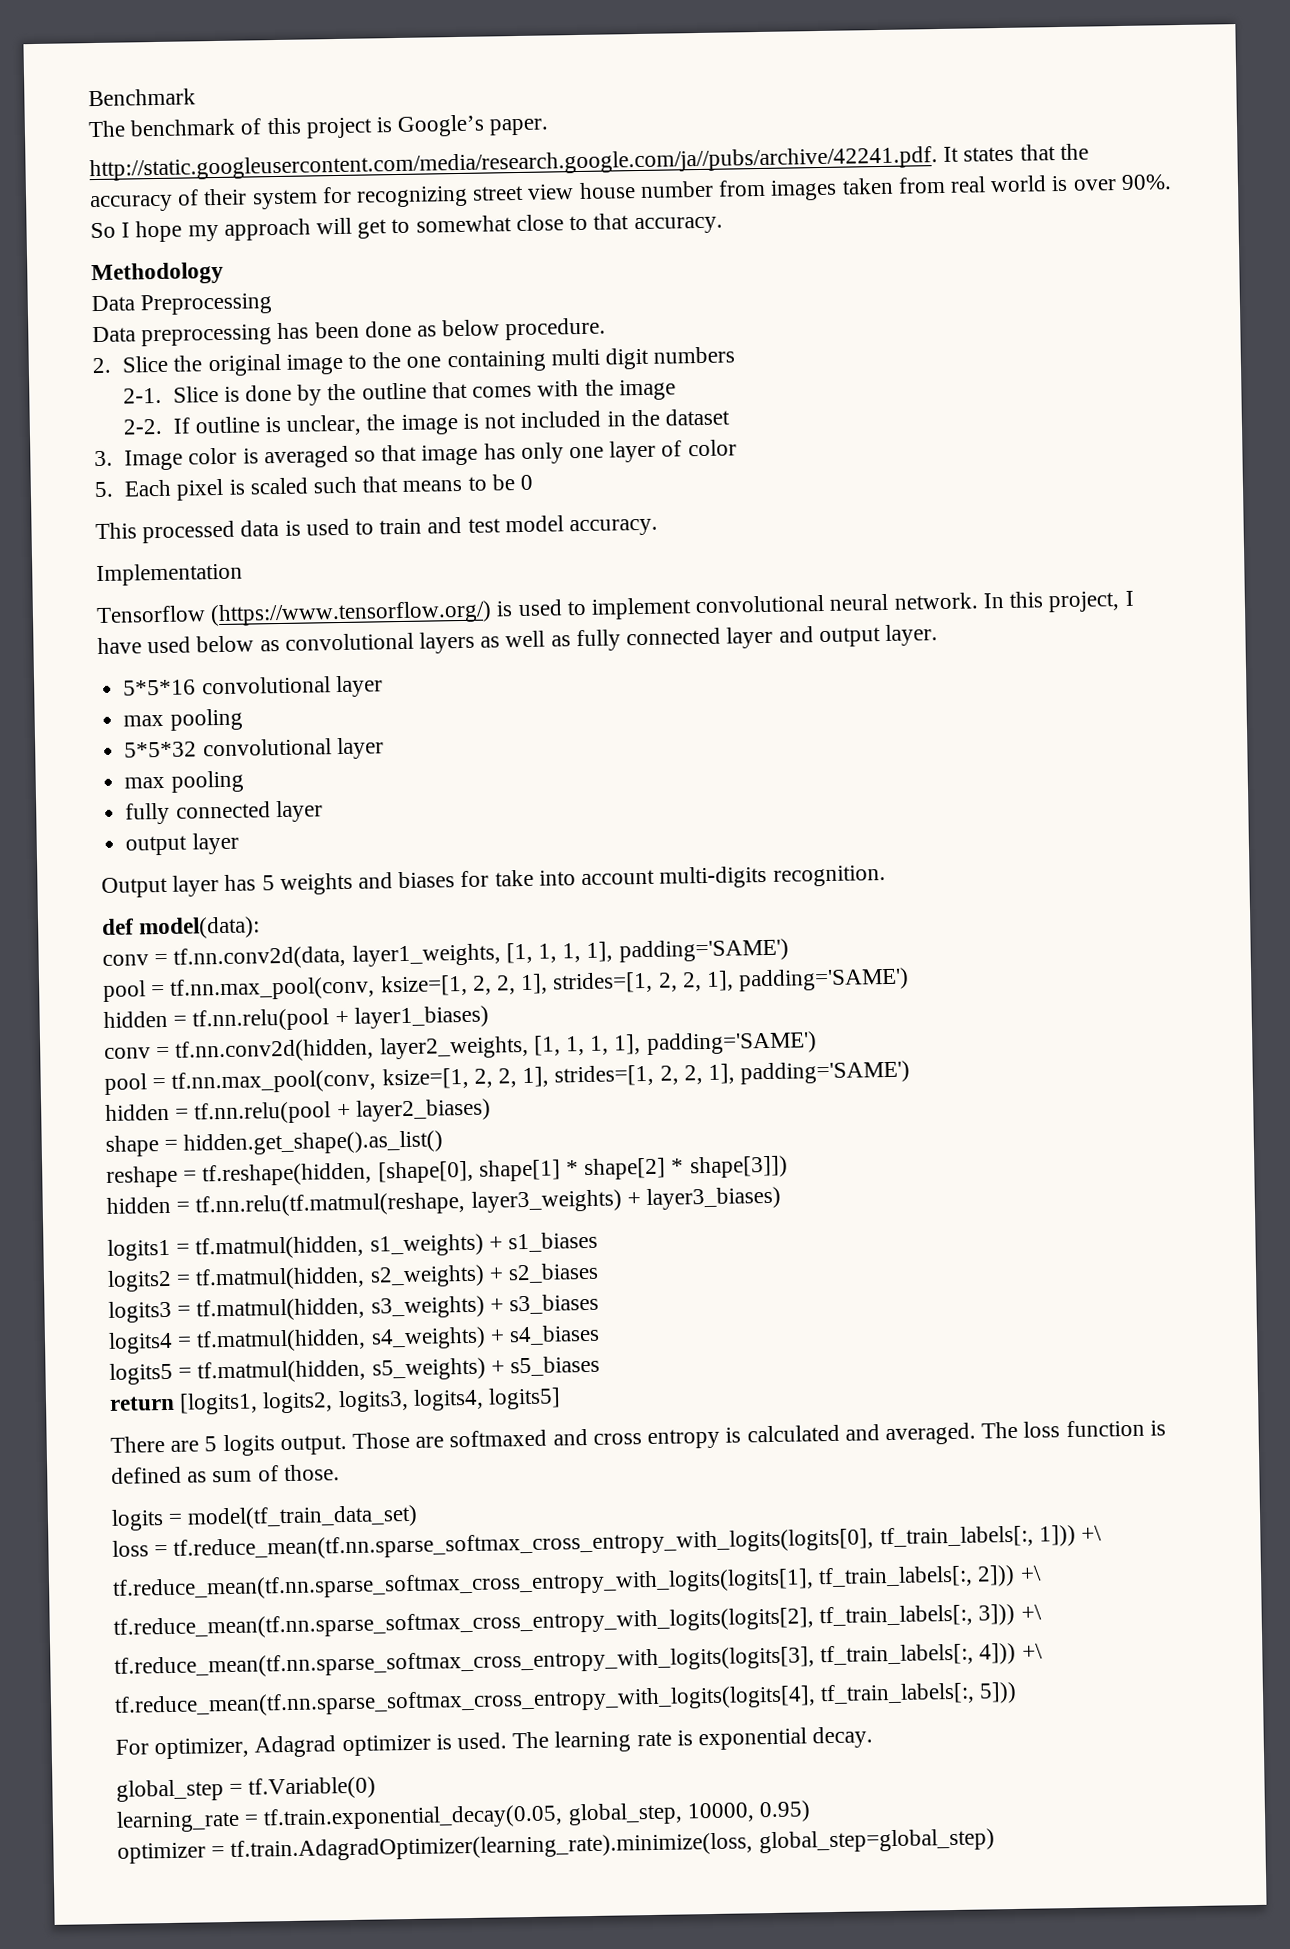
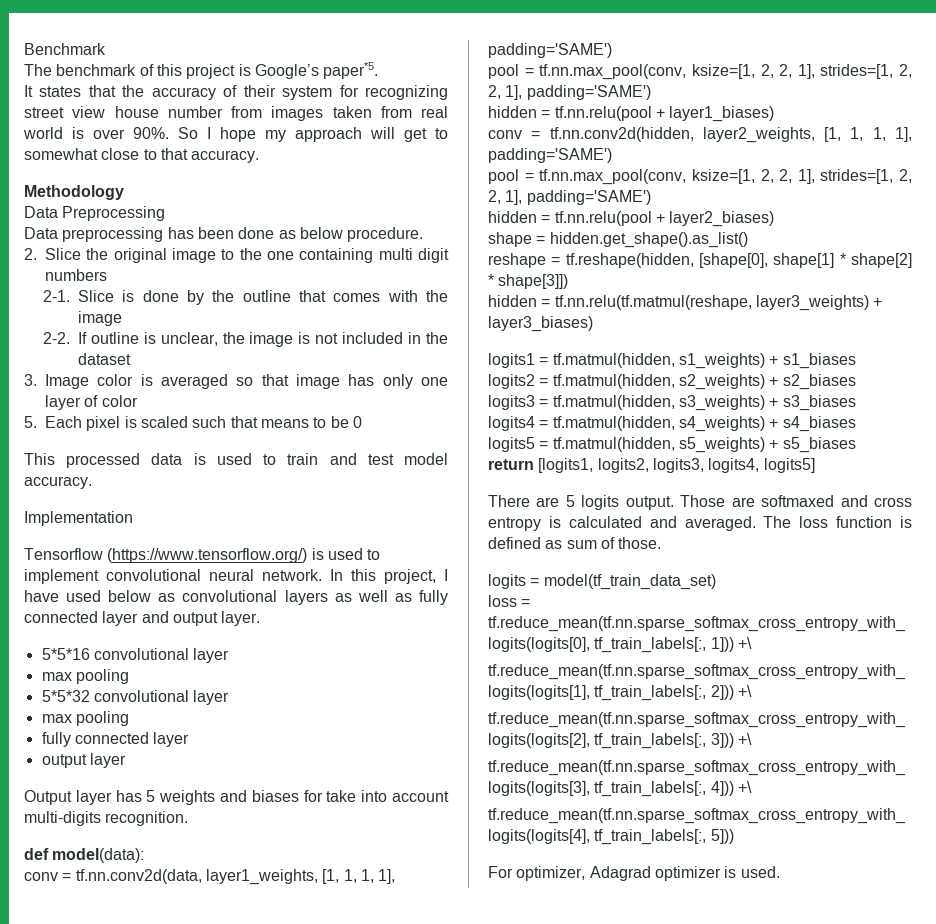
- The benchmark of this project is Google’s paper.
- http://static.googleusercontent.com/media/research.google.com/ja//pubs/archive/42241.pdf. It states that the accuracy of their system for recognizing street view house number from images taken from real world is over 90%.
+ The benchmark of this project is Google’s paper*5.
+ It states that the accuracy of their system for recognizing street view house number from images taken from real world is over 90%.
- The learning rate is exponential decay.
- global_step = tf.Variable(0)
- learning_rate = tf.train.exponential_decay(0.05, global_step, 10000, 0.95)
- optimizer = tf.train.AdagradOptimizer(learning_rate).minimize(loss, global_step=global_step)

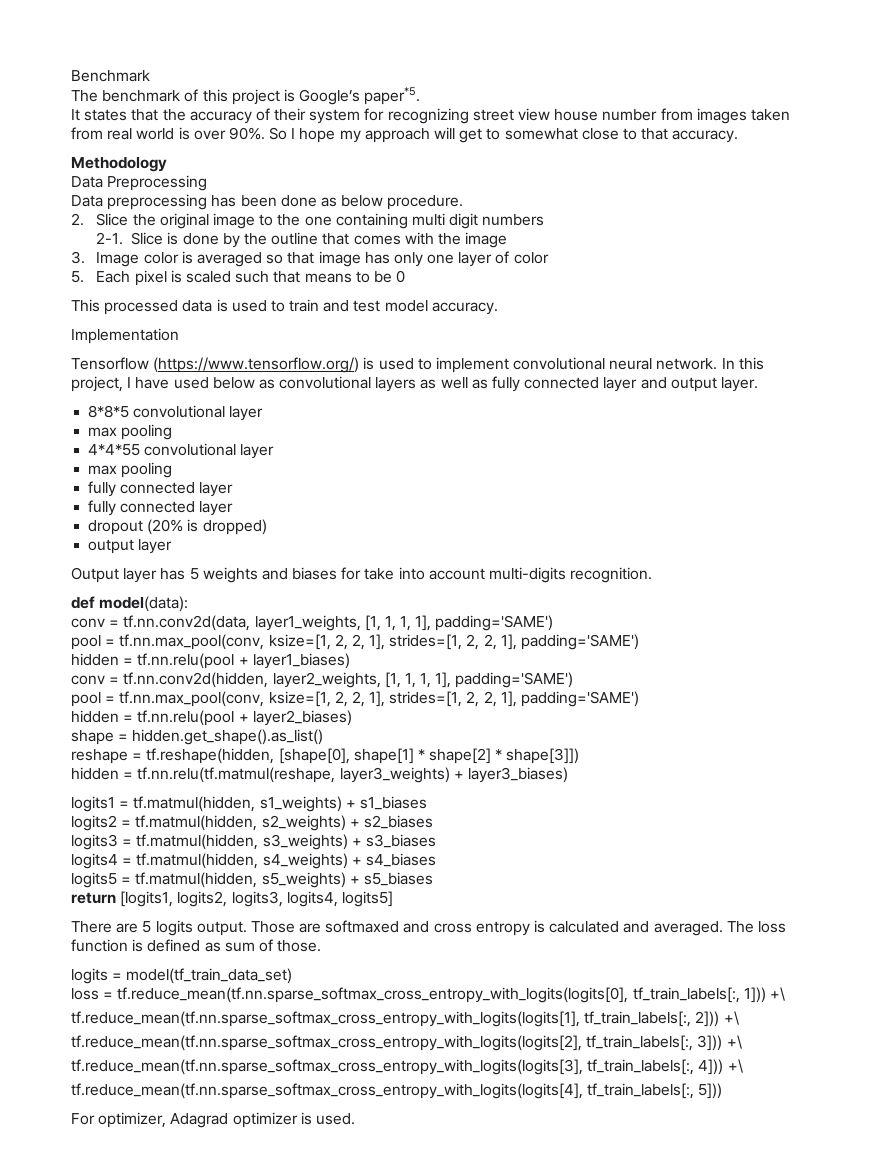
- 2-2. If outline is unclear, the image is not included in the dataset
- 5*5*16 convolutional layer
+ 8*8*5 convolutional layer
  max pooling
- 5*5*32 convolutional layer
+ 4*4*55 convolutional layer
  max pooling
  fully connected layer
+ fully connected layer
+ dropout (20% is dropped)

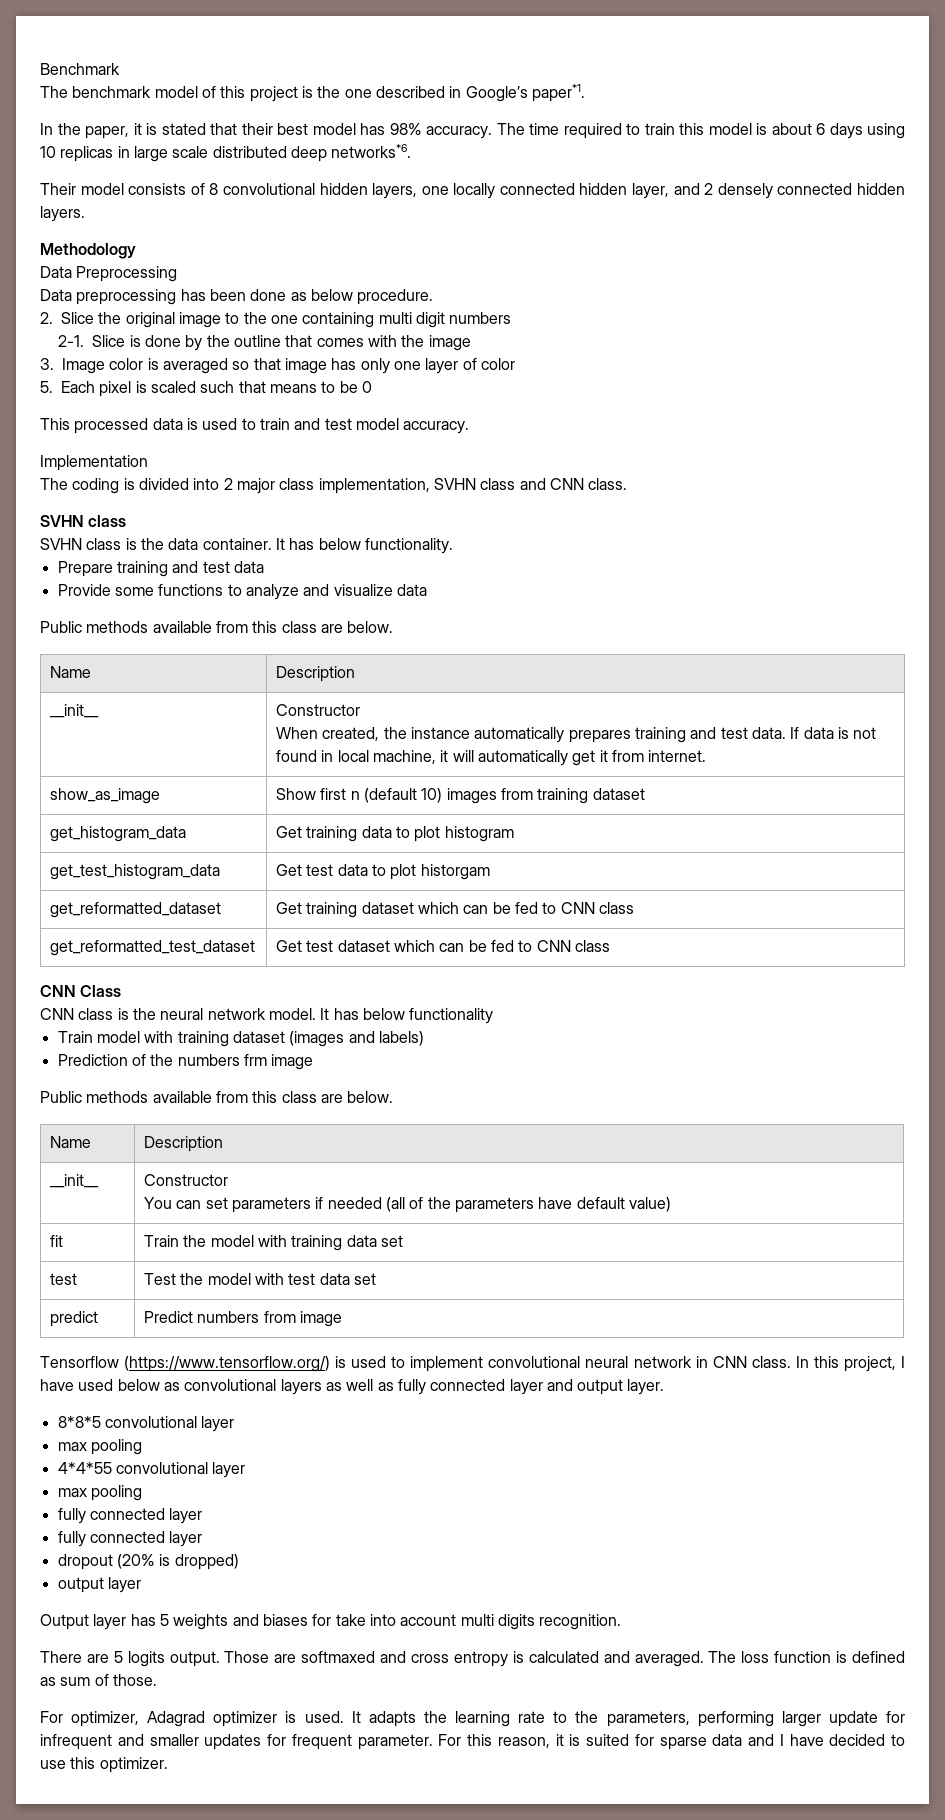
- The benchmark of this project is Google’s paper*5.
- It states that the accuracy of their system for recognizing street view house number from images taken from real world is over 90%. So I hope my approach will get to somewhat close to that accuracy.
+ The benchmark model of this project is the one described in Google’s paper*1.
+ In the paper, it is stated that their best model has 98% accuracy. The time required to train this model is about 6 days using 10 replicas in large scale distributed deep networks*6.
+ Their model consists of 8 convolutional hidden layers, one locally connected hidden layer, and 2 densely connected hidden layers.
+ The coding is divided into 2 major class implementation, SVHN class and CNN class.
+ SVHN class
+ SVHN class is the data container. It has below functionality.
+ Prepare training and test data
+ Provide some functions to analyze and visualize data
+ Public methods available from this class are below.
+ Name | Description
+ __init__ | Constructor
+ When created, the instance automatically prepares training and test data. If data is not found in local machine, it will automatically get it from internet.
+ show_as_image | Show first n (default 10) images from training dataset
+ get_histogram_data | Get training data to plot histogram
+ get_test_histogram_data | Get test data to plot historgam
+ get_reformatted_dataset | Get training dataset which can be fed to CNN class
+ get_reformatted_test_dataset | Get test dataset which can be fed to CNN class
+ CNN Class
+ CNN class is the neural network model. It has below functionality
+ Train model with training dataset (images and labels)
+ Prediction of the numbers frm image
+ Public methods available from this class are below.
+ Name | Description
+ __init__ | Constructor
+ You can set parameters if needed (all of the parameters have default value)
+ fit | Train the model with training data set
+ test | Test the model with test data set
+ predict | Predict numbers from image
- Tensorflow (https://www.tensorflow.org/) is used to implement convolutional neural network.
+ Tensorflow (https://www.tensorflow.org/) is used to implement convolutional neural network in CNN class.
- Output layer has 5 weights and biases for take into account multi-digits recognition.
+ Output layer has 5 weights and biases for take into account multi digits recognition.
- def model(data):
- conv = tf.nn.conv2d(data, layer1_weights, [1, 1, 1, 1], padding='SAME')
- pool = tf.nn.max_pool(conv, ksize=[1, 2, 2, 1], strides=[1, 2, 2, 1], padding='SAME')
- hidden = tf.nn.relu(pool + layer1_biases)
- conv = tf.nn.conv2d(hidden, layer2_weights, [1, 1, 1, 1], padding='SAME')
- pool = tf.nn.max_pool(conv, ksize=[1, 2, 2, 1], strides=[1, 2, 2, 1], padding='SAME')
- hidden = tf.nn.relu(pool + layer2_biases)
- shape = hidden.get_shape().as_list()
- reshape = tf.reshape(hidden, [shape[0], shape[1] * shape[2] * shape[3]])
- hidden = tf.nn.relu(tf.matmul(reshape, layer3_weights) + layer3_biases)
- logits1 = tf.matmul(hidden, s1_weights) + s1_biases
- logits2 = tf.matmul(hidden, s2_weights) + s2_biases
- logits3 = tf.matmul(hidden, s3_weights) + s3_biases
- logits4 = tf.matmul(hidden, s4_weights) + s4_biases
- logits5 = tf.matmul(hidden, s5_weights) + s5_biases
- return [logits1, logits2, logits3, logits4, logits5]
- logits = model(tf_train_data_set)
- loss = tf.reduce_mean(tf.nn.sparse_softmax_cross_entropy_with_logits(logits[0], tf_train_labels[:, 1])) +\
- tf.reduce_mean(tf.nn.sparse_softmax_cross_entropy_with_logits(logits[1], tf_train_labels[:, 2])) +\
- tf.reduce_mean(tf.nn.sparse_softmax_cross_entropy_with_logits(logits[2], tf_train_labels[:, 3])) +\
- tf.reduce_mean(tf.nn.sparse_softmax_cross_entropy_with_logits(logits[3], tf_train_labels[:, 4])) +\
- tf.reduce_mean(tf.nn.sparse_softmax_cross_entropy_with_logits(logits[4], tf_train_labels[:, 5]))
+ It adapts the learning rate to the parameters, performing larger update for infrequent and smaller updates for frequent parameter. For this reason, it is suited for sparse data and I have decided to use this optimizer.

